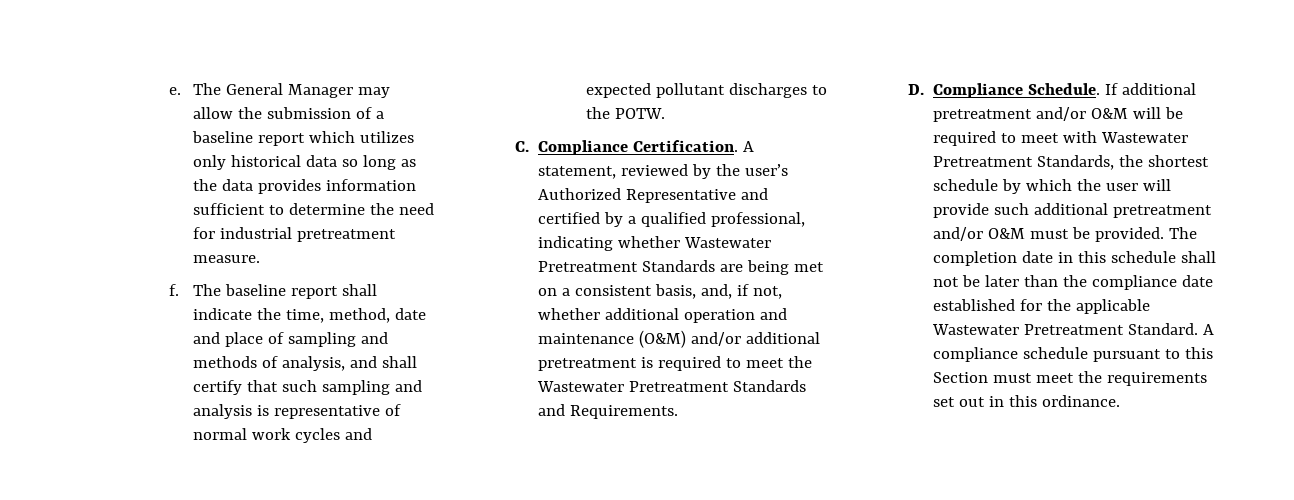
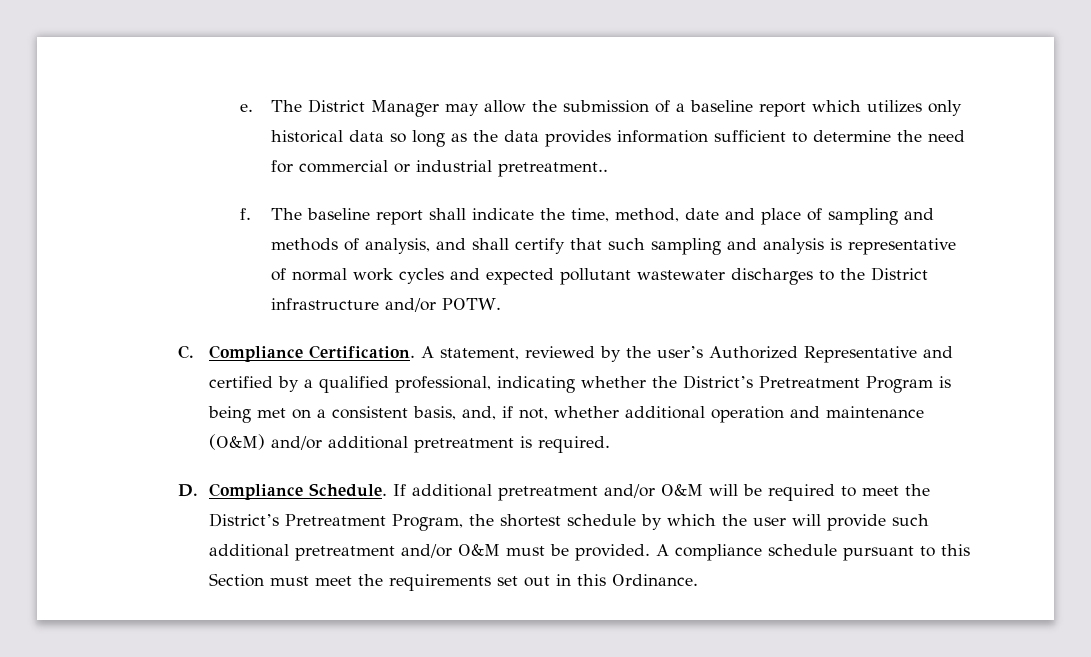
- The General Manager may allow the submission of a baseline report which utilizes only historical data so long as the data provides information sufficient to determine the need for industrial pretreatment measure.
+ The District Manager may allow the submission of a baseline report which utilizes only historical data so long as the data provides information sufficient to determine the need for commercial or industrial pretreatment..
- The baseline report shall indicate the time, method, date and place of sampling and methods of analysis, and shall certify that such sampling and analysis is representative of normal work cycles and expected pollutant discharges to the POTW.
+ The baseline report shall indicate the time, method, date and place of sampling and methods of analysis, and shall certify that such sampling and analysis is representative of normal work cycles and expected pollutant wastewater discharges to the District infrastructure and/or POTW.
- A statement, reviewed by the user’s Authorized Representative and certified by a qualified professional, indicating whether Wastewater Pretreatment Standards are being met on a consistent basis, and, if not, whether additional operation and maintenance (O&M) and/or additional pretreatment is required to meet the Wastewater Pretreatment Standards and Requirements.
+ A statement, reviewed by the user’s Authorized Representative and certified by a qualified professional, indicating whether the District’s Pretreatment Program is being met on a consistent basis, and, if not, whether additional operation and maintenance (O&M) and/or additional pretreatment is required.
- If additional pretreatment and/or O&M will be required to meet with Wastewater Pretreatment Standards, the shortest schedule by which the user will provide such additional pretreatment and/or O&M must be provided.
+ If additional pretreatment and/or O&M will be required to meet the District’s Pretreatment Program, the shortest schedule by which the user will provide such additional pretreatment and/or O&M must be provided.
- The completion date in this schedule shall not be later than the compliance date established for the applicable Wastewater Pretreatment Standard.
- A compliance schedule pursuant to this Section must meet the requirements set out in this ordinance.
+ A compliance schedule pursuant to this Section must meet the requirements set out in this Ordinance.

